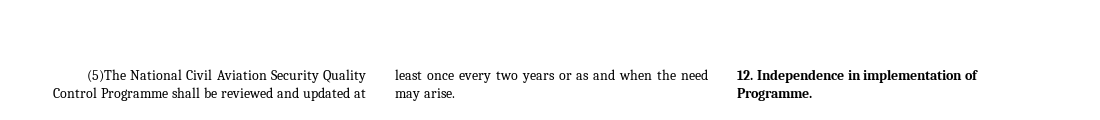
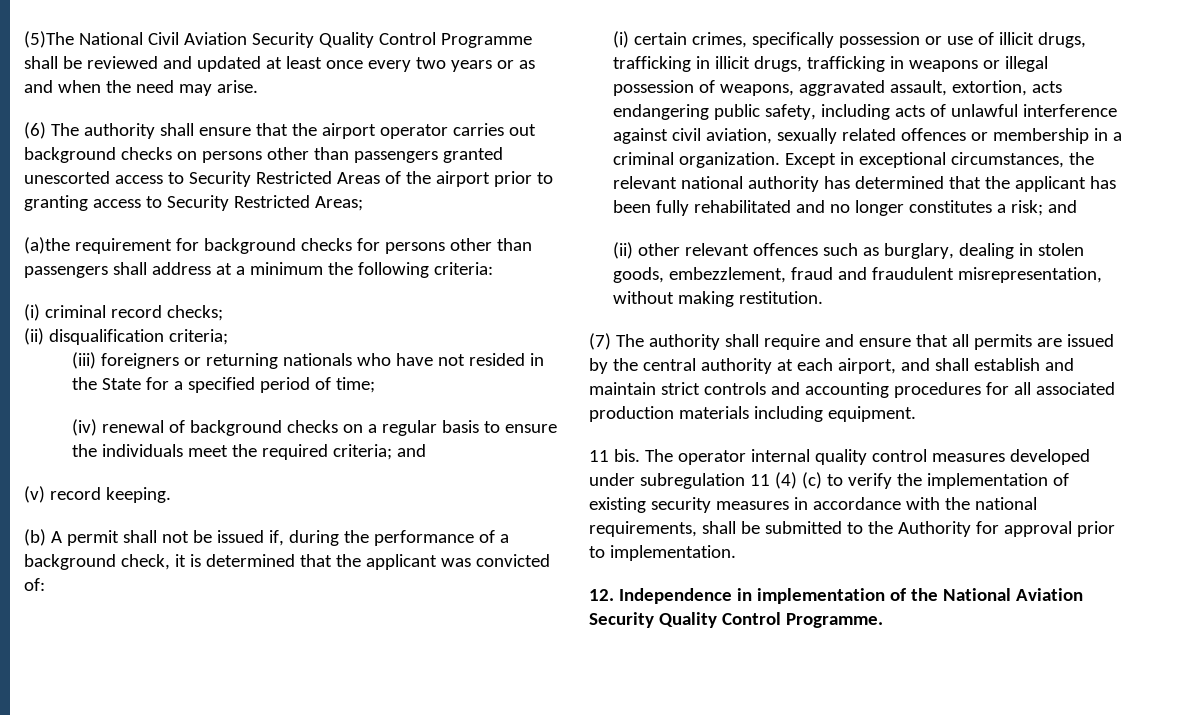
+ (6) The authority shall ensure that the airport operator carries out background checks on persons other than passengers granted unescorted access to Security Restricted Areas of the airport prior to granting access to Security Restricted Areas;
+ (a)the requirement for background checks for persons other than passengers shall address at a minimum the following criteria:
+ (i) criminal record checks;
+ (ii) disqualification criteria;
+ (iii) foreigners or returning nationals who have not resided in the State for a specified period of time;
+ (iv) renewal of background checks on a regular basis to ensure the individuals meet the required criteria; and
+ (v) record keeping.
+ (b) A permit shall not be issued if, during the performance of a background check, it is determined that the applicant was convicted of:
+ (i) certain crimes, specifically possession or use of illicit drugs, trafficking in illicit drugs, trafficking in weapons or illegal possession of weapons, aggravated assault, extortion, acts endangering public safety, including acts of unlawful interference against civil aviation, sexually related offences or membership in a criminal organization. Except in exceptional circumstances, the relevant national authority has determined that the applicant has been fully rehabilitated and no longer constitutes a risk; and
+ (ii) other relevant offences such as burglary, dealing in stolen goods, embezzlement, fraud and fraudulent misrepresentation, without making restitution.
+ (7) The authority shall require and ensure that all permits are issued by the central authority at each airport, and shall establish and maintain strict controls and accounting procedures for all associated production materials including equipment.
+ 11 bis. The operator internal quality control measures developed under subregulation 11 (4) (c) to verify the implementation of existing security measures in accordance with the national requirements, shall be submitted to the Authority for approval prior to implementation.
- 12. Independence in implementation of Programme.
+ 12. Independence in implementation of the National Aviation Security Quality Control Programme.

